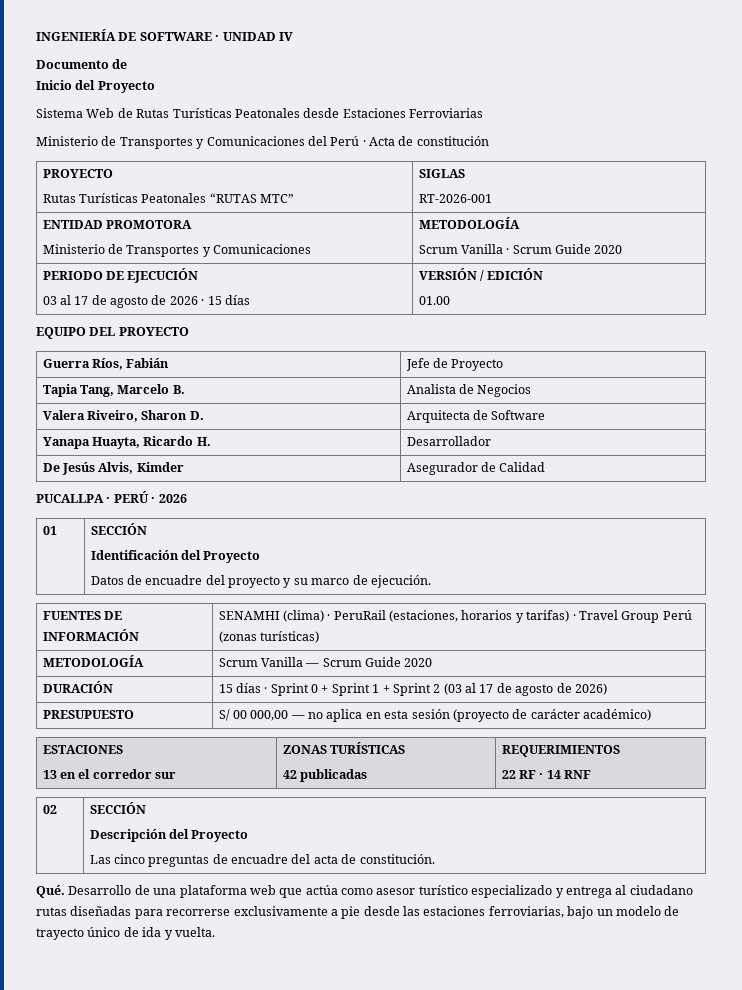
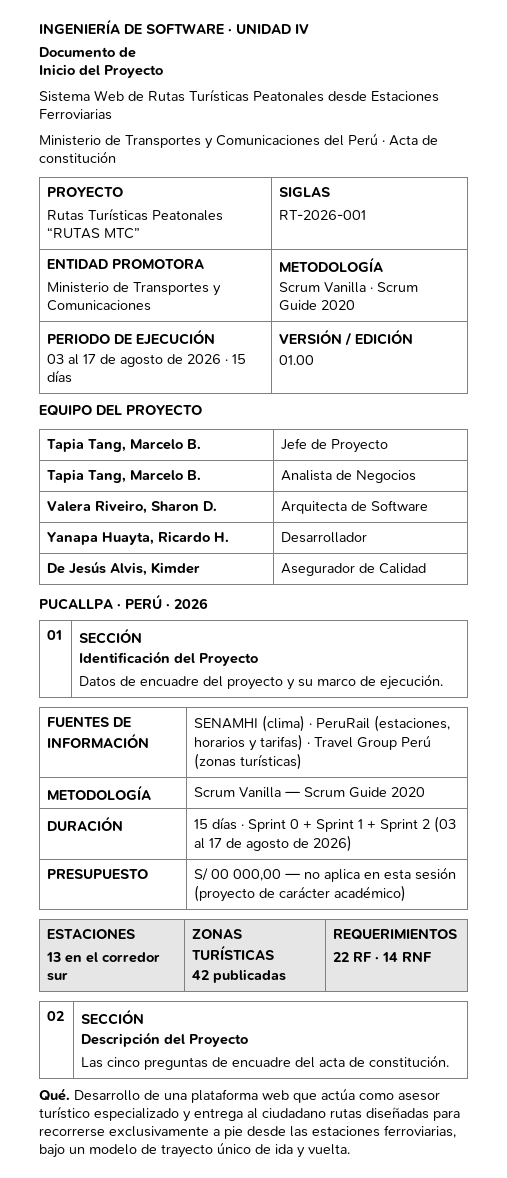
- Guerra Ríos, Fabián | Jefe de Proyecto
+ Tapia Tang, Marcelo B. | Jefe de Proyecto

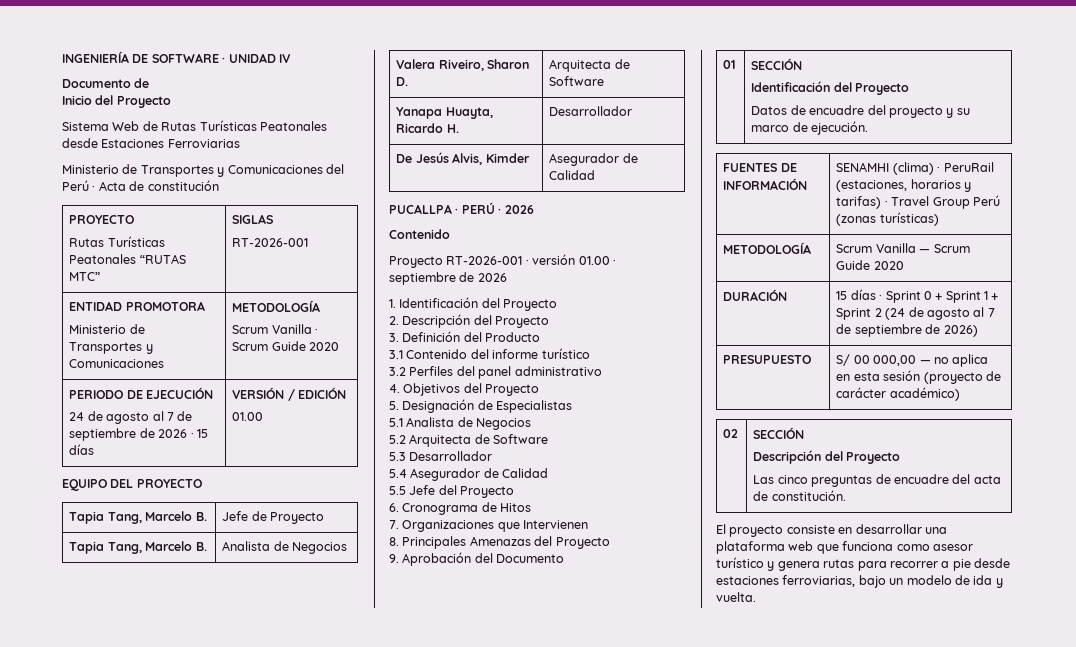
  PERIODO DE EJECUCIÓN
- 03 al 17 de agosto de 2026 · 15 días | VERSIÓN / EDICIÓN
+ 24 de agosto al 7 de septiembre de 2026 · 15 días | VERSIÓN / EDICIÓN
  PUCALLPA · PERÚ · 2026
+ Contenido
+ Proyecto RT-2026-001 · versión 01.00 · septiembre de 2026
+ 1. Identificación del Proyecto
+ 2. Descripción del Proyecto
+ 3. Definición del Producto
+ 3.1 Contenido del informe turístico
+ 3.2 Perfiles del panel administrativo
+ 4. Objetivos del Proyecto
+ 5. Designación de Especialistas
+ 5.1 Analista de Negocios
+ 5.2 Arquitecta de Software
+ 5.3 Desarrollador
+ 5.4 Asegurador de Calidad
+ 5.5 Jefe del Proyecto
+ 6. Cronograma de Hitos
+ 7. Organizaciones que Intervienen
+ 8. Principales Amenazas del Proyecto
+ 9. Aprobación del Documento
- DURACIÓN | 15 días · Sprint 0 + Sprint 1 + Sprint 2 (03 al 17 de agosto de 2026)
+ DURACIÓN | 15 días · Sprint 0 + Sprint 1 + Sprint 2 (24 de agosto al 7 de septiembre de 2026)
- ESTACIONES
- 13 en el corredor sur | ZONAS TURÍSTICAS
- 42 publicadas | REQUERIMIENTOS
- 22 RF · 14 RNF
- Qué. Desarrollo de una plataforma web que actúa como asesor turístico especializado y entrega al ciudadano rutas diseñadas para recorrerse exclusivamente a pie desde las estaciones ferroviarias, bajo un modelo de trayecto único de ida y vuelta.
+ El proyecto consiste en desarrollar una plataforma web que funciona como asesor turístico y genera rutas para recorrer a pie desde estaciones ferroviarias, bajo un modelo de ida y vuelta.

